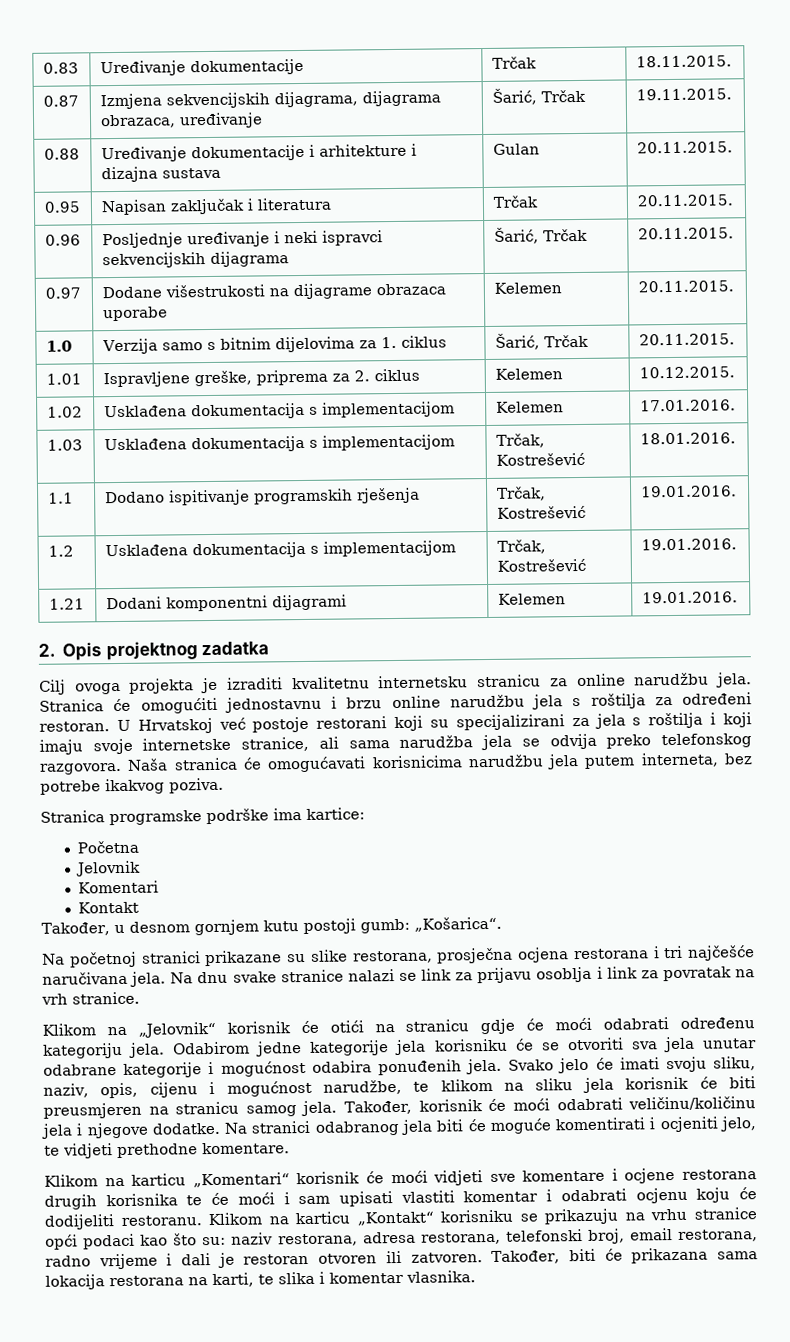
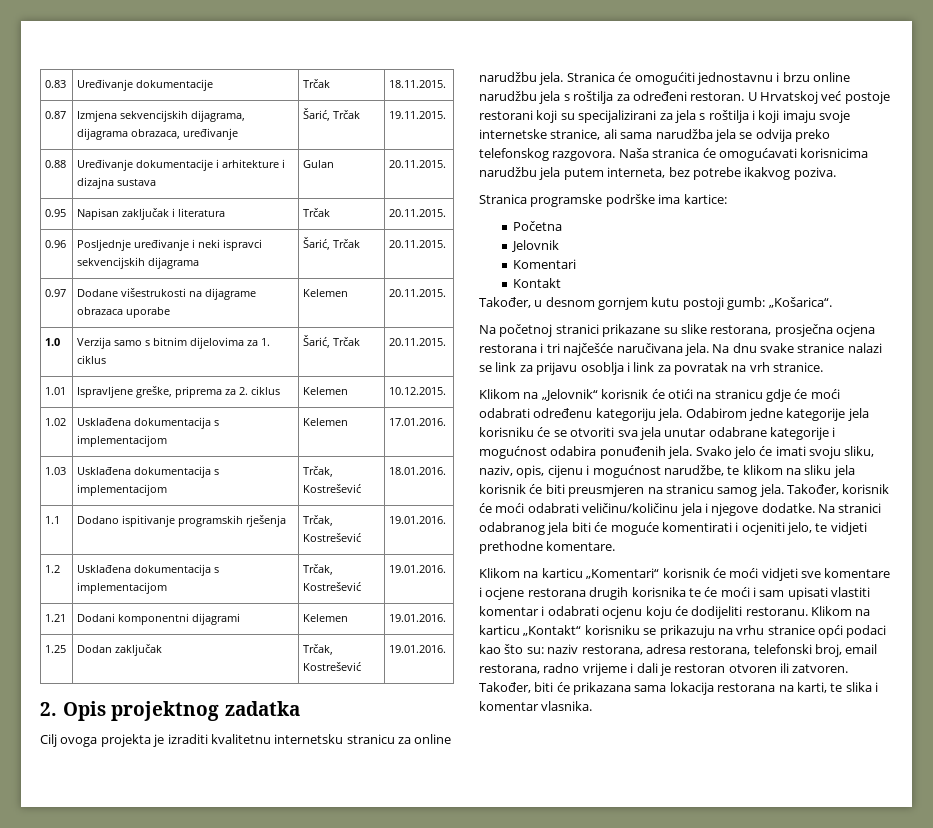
+ 1.25 | Dodan zaključak | Trčak, Kostrešević | 19.01.2016.

